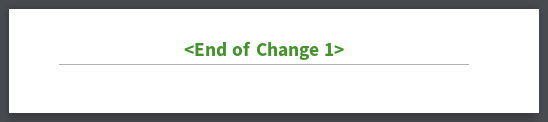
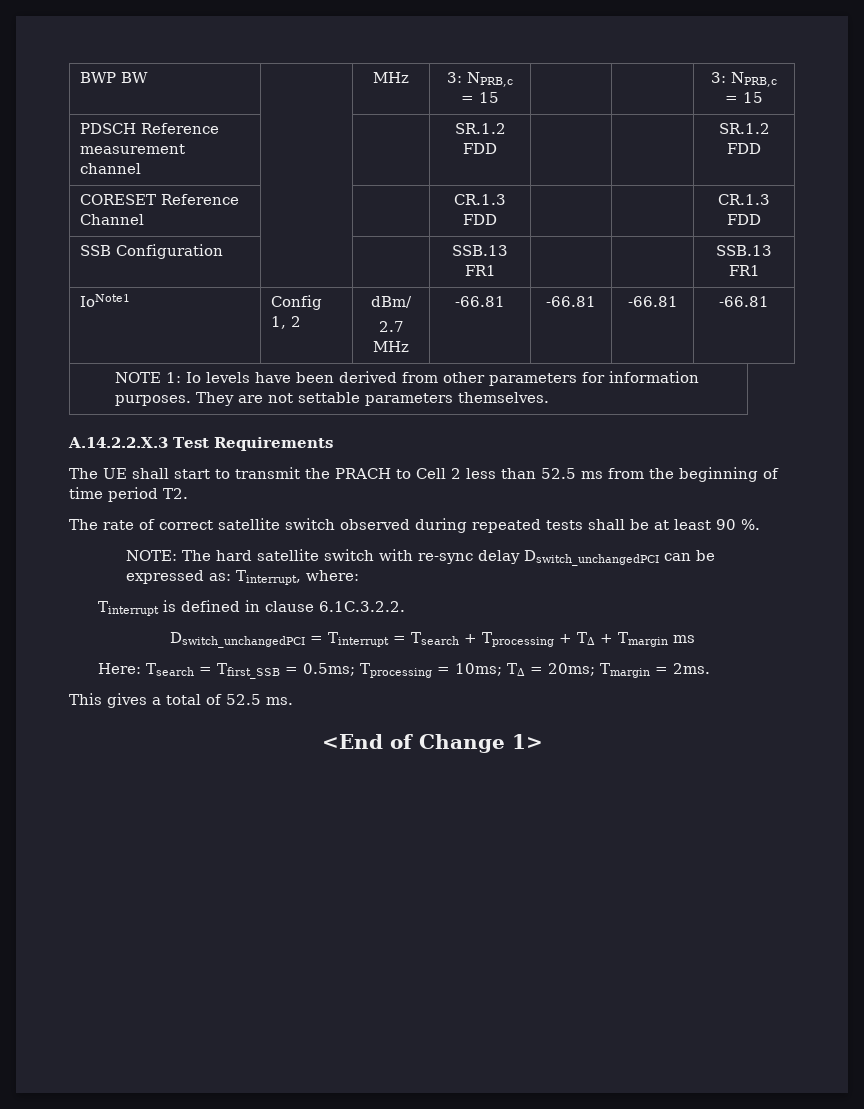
+ BWP BW | | MHz | 3: NPRB,c = 15 | | | 3: NPRB,c = 15
+ PDSCH Reference measurement channel | | | SR.1.2 FDD | | | SR.1.2 FDD
+ CORESET Reference Channel | | | CR.1.3 FDD | | | CR.1.3 FDD
+ SSB Configuration | | | SSB.13 FR1 | | | SSB.13 FR1
+ IoNote1 | Config 1, 2 | dBm/
+ 2.7 MHz | -66.81 | -66.81 | -66.81 | -66.81
+ NOTE 1: Io levels have been derived from other parameters for information purposes. They are not settable parameters themselves.
+ A.14.2.2.X.3 Test Requirements
+ The UE shall start to transmit the PRACH to Cell 2 less than 52.5 ms from the beginning of time period T2.
+ The rate of correct satellite switch observed during repeated tests shall be at least 90 %.
+ NOTE: The hard satellite switch with re-sync delay Dswitch_unchangedPCI can be expressed as: Tinterrupt, where:
+ Tinterrupt is defined in clause 6.1C.3.2.2.
+ Dswitch_unchangedPCI = Tinterrupt = Tsearch + Tprocessing + T∆ + Tmargin ms
+ Here: Tsearch = Tfirst_SSB = 0.5ms; Tprocessing = 10ms; T∆ = 20ms; Tmargin = 2ms.
+ This gives a total of 52.5 ms.

